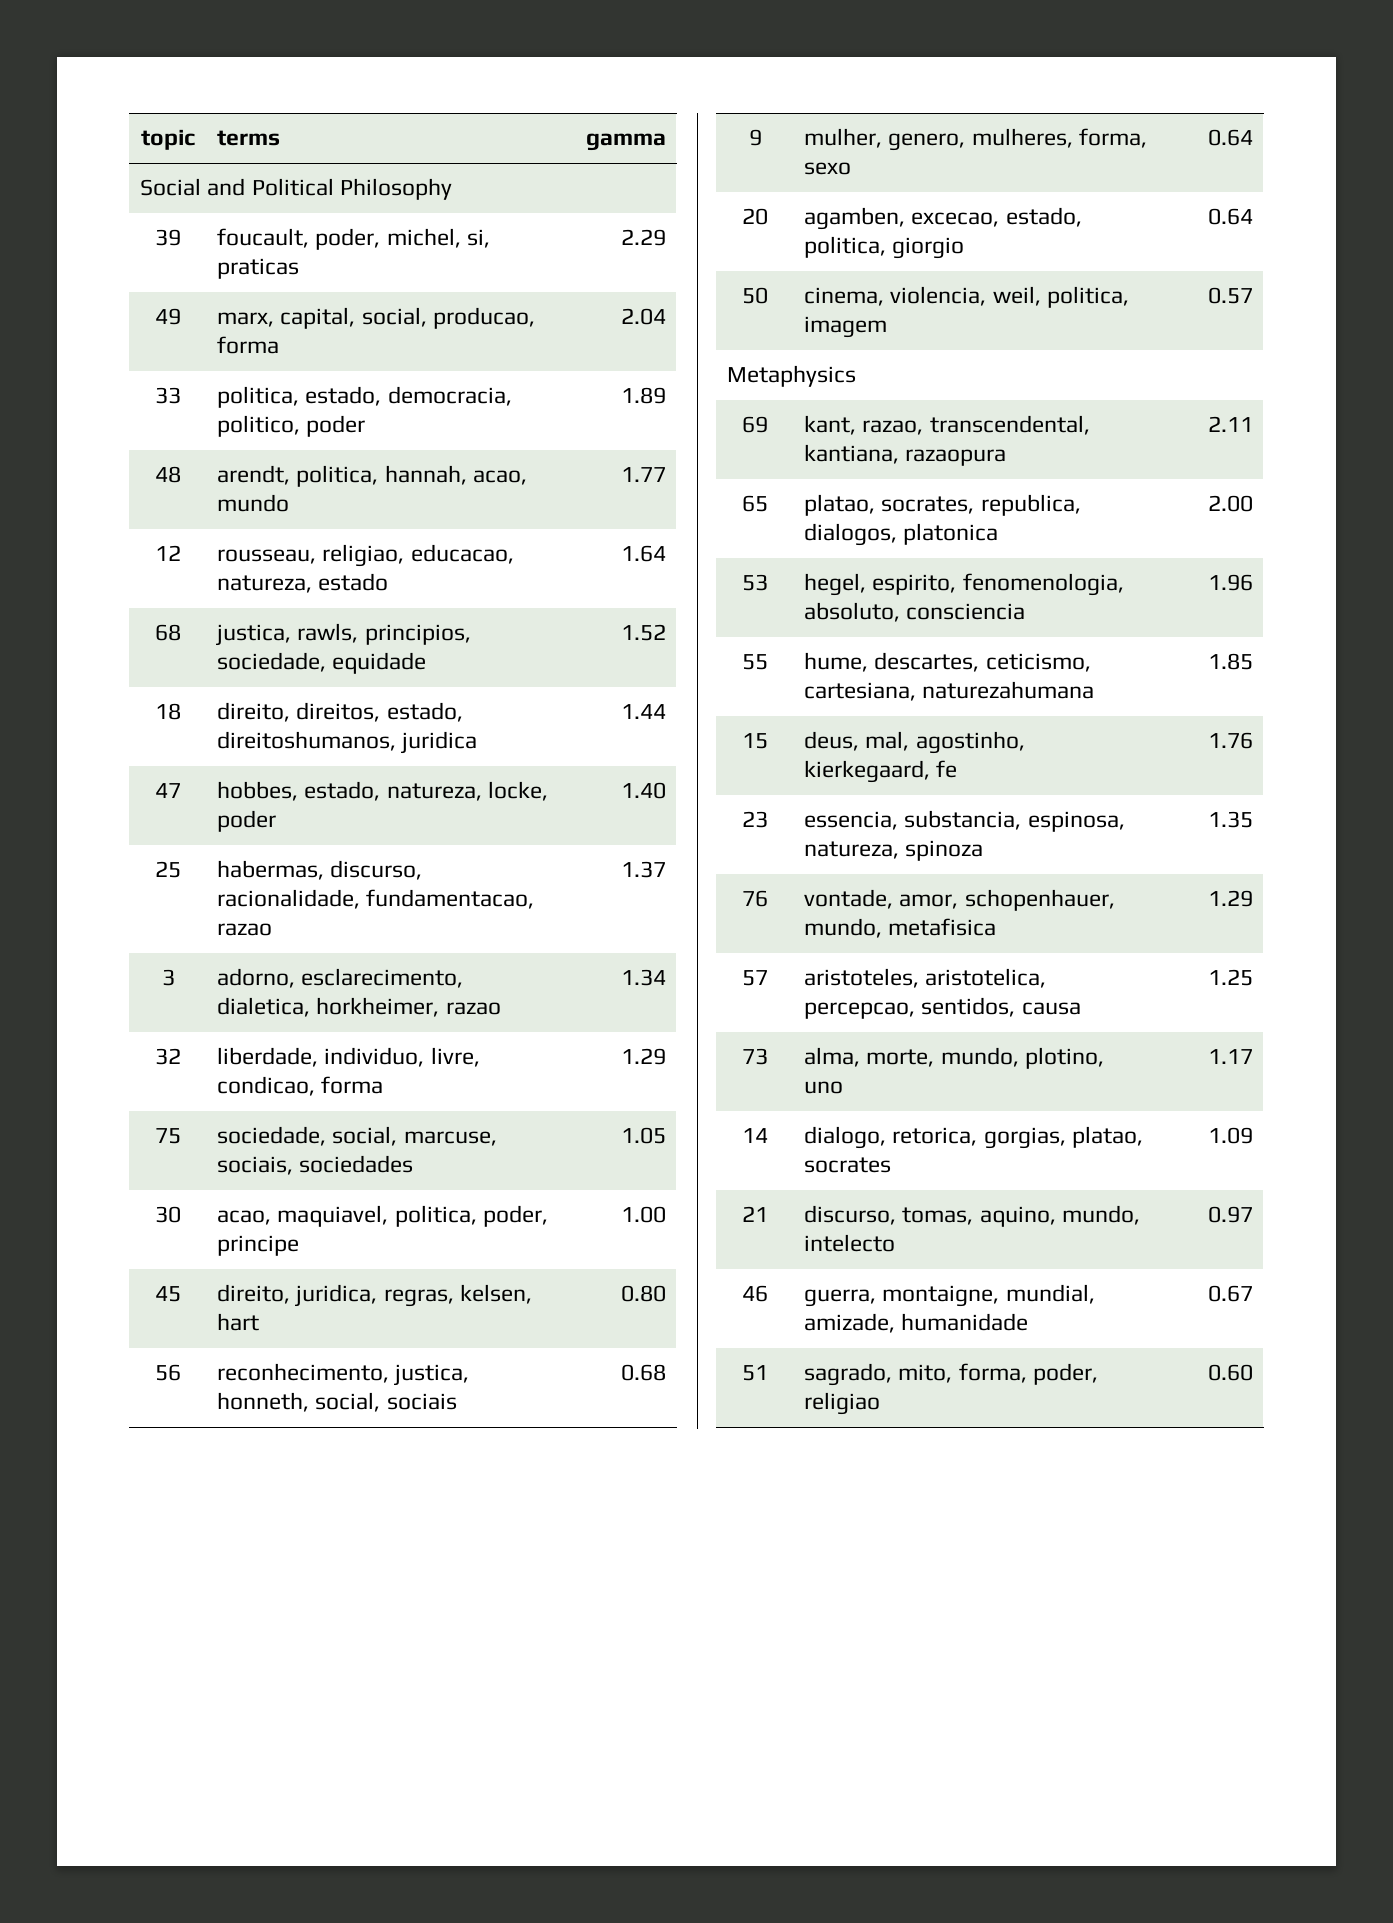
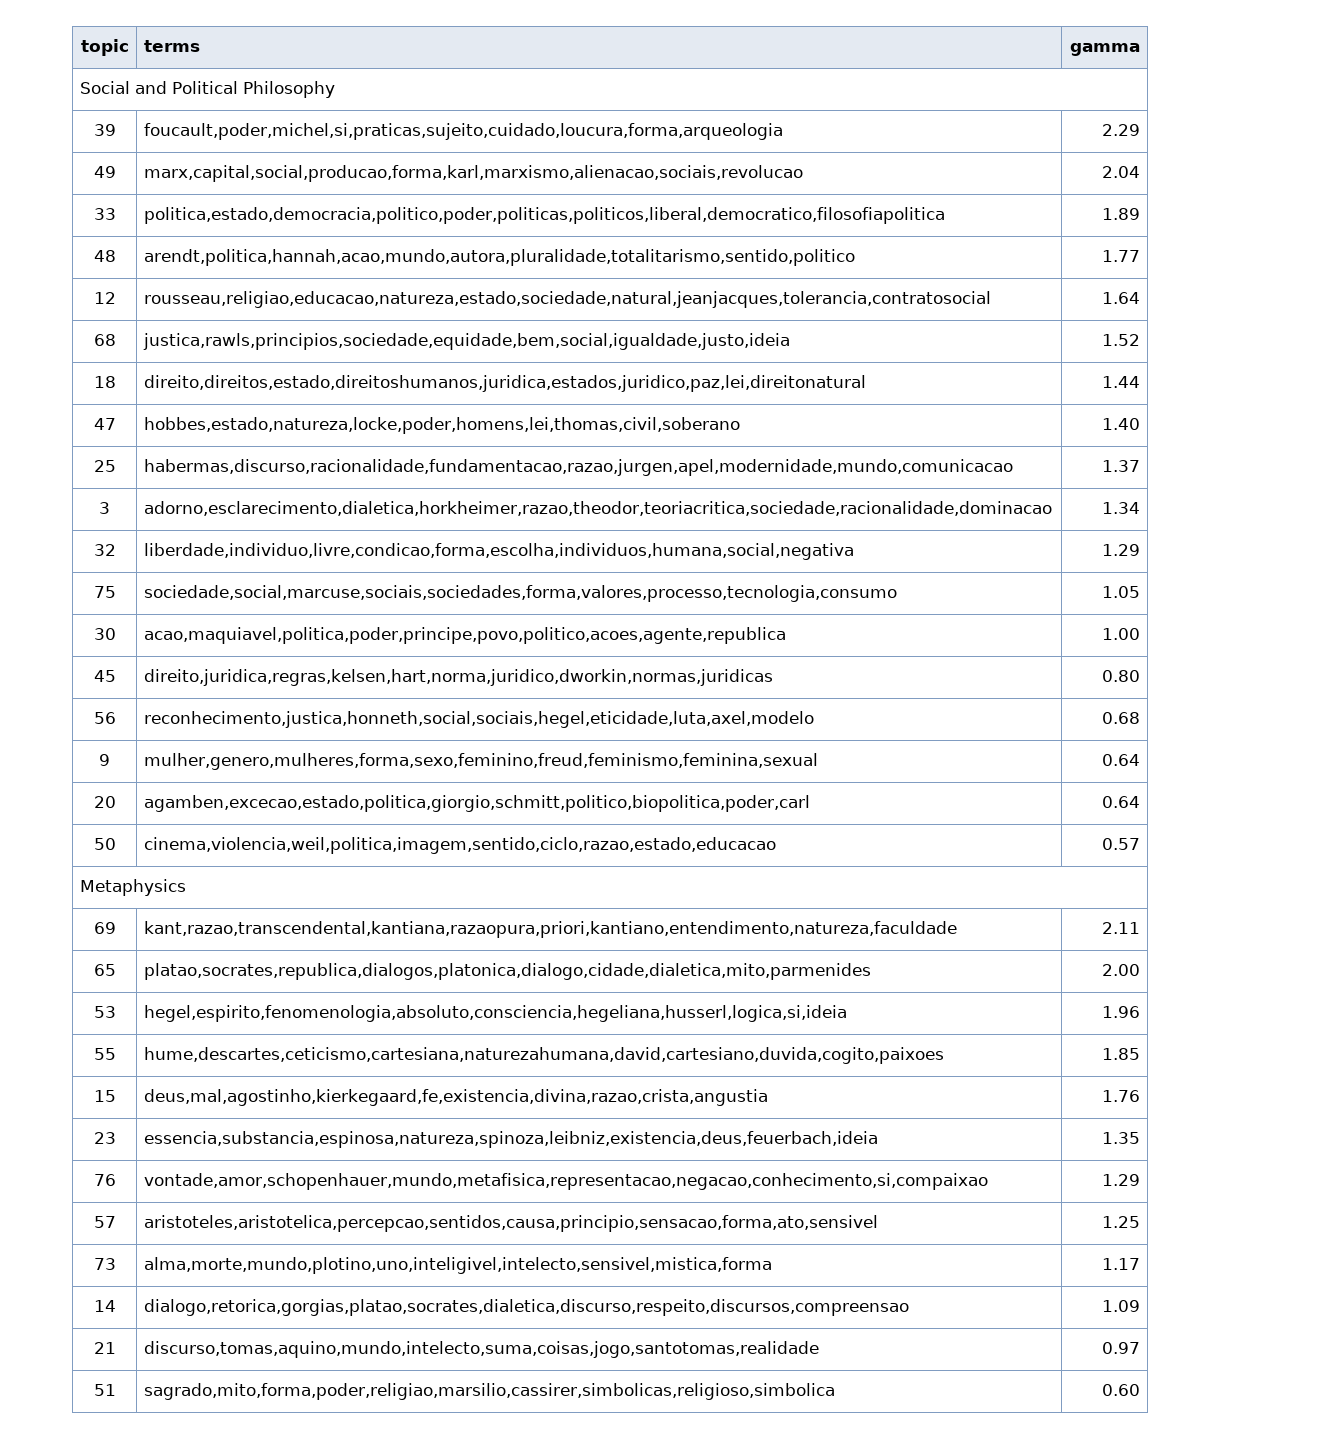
- 39 | foucault, poder, michel, si, praticas | 2.29
- 49 | marx, capital, social, producao, forma | 2.04
- 33 | politica, estado, democracia, politico, poder | 1.89
- 48 | arendt, politica, hannah, acao, mundo | 1.77
- 12 | rousseau, religiao, educacao, natureza, estado | 1.64
- 68 | justica, rawls, principios, sociedade, equidade | 1.52
- 18 | direito, direitos, estado, direitoshumanos, juridica | 1.44
- 47 | hobbes, estado, natureza, locke, poder | 1.40
- 25 | habermas, discurso, racionalidade, fundamentacao, razao | 1.37
- 3 | adorno, esclarecimento, dialetica, horkheimer, razao | 1.34
- 32 | liberdade, individuo, livre, condicao, forma | 1.29
- 75 | sociedade, social, marcuse, sociais, sociedades | 1.05
- 30 | acao, maquiavel, politica, poder, principe | 1.00
- 45 | direito, juridica, regras, kelsen, hart | 0.80
- 56 | reconhecimento, justica, honneth, social, sociais | 0.68
- 9 | mulher, genero, mulheres, forma, sexo | 0.64
- 20 | agamben, excecao, estado, politica, giorgio | 0.64
- 50 | cinema, violencia, weil, politica, imagem | 0.57
+ 39 | foucault,poder,michel,si,praticas,sujeito,cuidado,loucura,forma,arqueologia | 2.29
+ 49 | marx,capital,social,producao,forma,karl,marxismo,alienacao,sociais,revolucao | 2.04
+ 33 | politica,estado,democracia,politico,poder,politicas,politicos,liberal,democratico,filosofiapolitica | 1.89
+ 48 | arendt,politica,hannah,acao,mundo,autora,pluralidade,totalitarismo,sentido,politico | 1.77
+ 12 | rousseau,religiao,educacao,natureza,estado,sociedade,natural,jeanjacques,tolerancia,contratosocial | 1.64
+ 68 | justica,rawls,principios,sociedade,equidade,bem,social,igualdade,justo,ideia | 1.52
+ 18 | direito,direitos,estado,direitoshumanos,juridica,estados,juridico,paz,lei,direitonatural | 1.44
+ 47 | hobbes,estado,natureza,locke,poder,homens,lei,thomas,civil,soberano | 1.40
+ 25 | habermas,discurso,racionalidade,fundamentacao,razao,jurgen,apel,modernidade,mundo,comunicacao | 1.37
+ 3 | adorno,esclarecimento,dialetica,horkheimer,razao,theodor,teoriacritica,sociedade,racionalidade,dominacao | 1.34
+ 32 | liberdade,individuo,livre,condicao,forma,escolha,individuos,humana,social,negativa | 1.29
+ 75 | sociedade,social,marcuse,sociais,sociedades,forma,valores,processo,tecnologia,consumo | 1.05
+ 30 | acao,maquiavel,politica,poder,principe,povo,politico,acoes,agente,republica | 1.00
+ 45 | direito,juridica,regras,kelsen,hart,norma,juridico,dworkin,normas,juridicas | 0.80
+ 56 | reconhecimento,justica,honneth,social,sociais,hegel,eticidade,luta,axel,modelo | 0.68
+ 9 | mulher,genero,mulheres,forma,sexo,feminino,freud,feminismo,feminina,sexual | 0.64
+ 20 | agamben,excecao,estado,politica,giorgio,schmitt,politico,biopolitica,poder,carl | 0.64
+ 50 | cinema,violencia,weil,politica,imagem,sentido,ciclo,razao,estado,educacao | 0.57
  Metaphysics
- 69 | kant, razao, transcendental, kantiana, razaopura | 2.11
- 65 | platao, socrates, republica, dialogos, platonica | 2.00
- 53 | hegel, espirito, fenomenologia, absoluto, consciencia | 1.96
- 55 | hume, descartes, ceticismo, cartesiana, naturezahumana | 1.85
- 15 | deus, mal, agostinho, kierkegaard, fe | 1.76
- 23 | essencia, substancia, espinosa, natureza, spinoza | 1.35
- 76 | vontade, amor, schopenhauer, mundo, metafisica | 1.29
- 57 | aristoteles, aristotelica, percepcao, sentidos, causa | 1.25
- 73 | alma, morte, mundo, plotino, uno | 1.17
- 14 | dialogo, retorica, gorgias, platao, socrates | 1.09
- 21 | discurso, tomas, aquino, mundo, intelecto | 0.97
- 46 | guerra, montaigne, mundial, amizade, humanidade | 0.67
- 51 | sagrado, mito, forma, poder, religiao | 0.60
+ 69 | kant,razao,transcendental,kantiana,razaopura,priori,kantiano,entendimento,natureza,faculdade | 2.11
+ 65 | platao,socrates,republica,dialogos,platonica,dialogo,cidade,dialetica,mito,parmenides | 2.00
+ 53 | hegel,espirito,fenomenologia,absoluto,consciencia,hegeliana,husserl,logica,si,ideia | 1.96
+ 55 | hume,descartes,ceticismo,cartesiana,naturezahumana,david,cartesiano,duvida,cogito,paixoes | 1.85
+ 15 | deus,mal,agostinho,kierkegaard,fe,existencia,divina,razao,crista,angustia | 1.76
+ 23 | essencia,substancia,espinosa,natureza,spinoza,leibniz,existencia,deus,feuerbach,ideia | 1.35
+ 76 | vontade,amor,schopenhauer,mundo,metafisica,representacao,negacao,conhecimento,si,compaixao | 1.29
+ 57 | aristoteles,aristotelica,percepcao,sentidos,causa,principio,sensacao,forma,ato,sensivel | 1.25
+ 73 | alma,morte,mundo,plotino,uno,inteligivel,intelecto,sensivel,mistica,forma | 1.17
+ 14 | dialogo,retorica,gorgias,platao,socrates,dialetica,discurso,respeito,discursos,compreensao | 1.09
+ 21 | discurso,tomas,aquino,mundo,intelecto,suma,coisas,jogo,santotomas,realidade | 0.97
+ 51 | sagrado,mito,forma,poder,religiao,marsilio,cassirer,simbolicas,religioso,simbolica | 0.60

